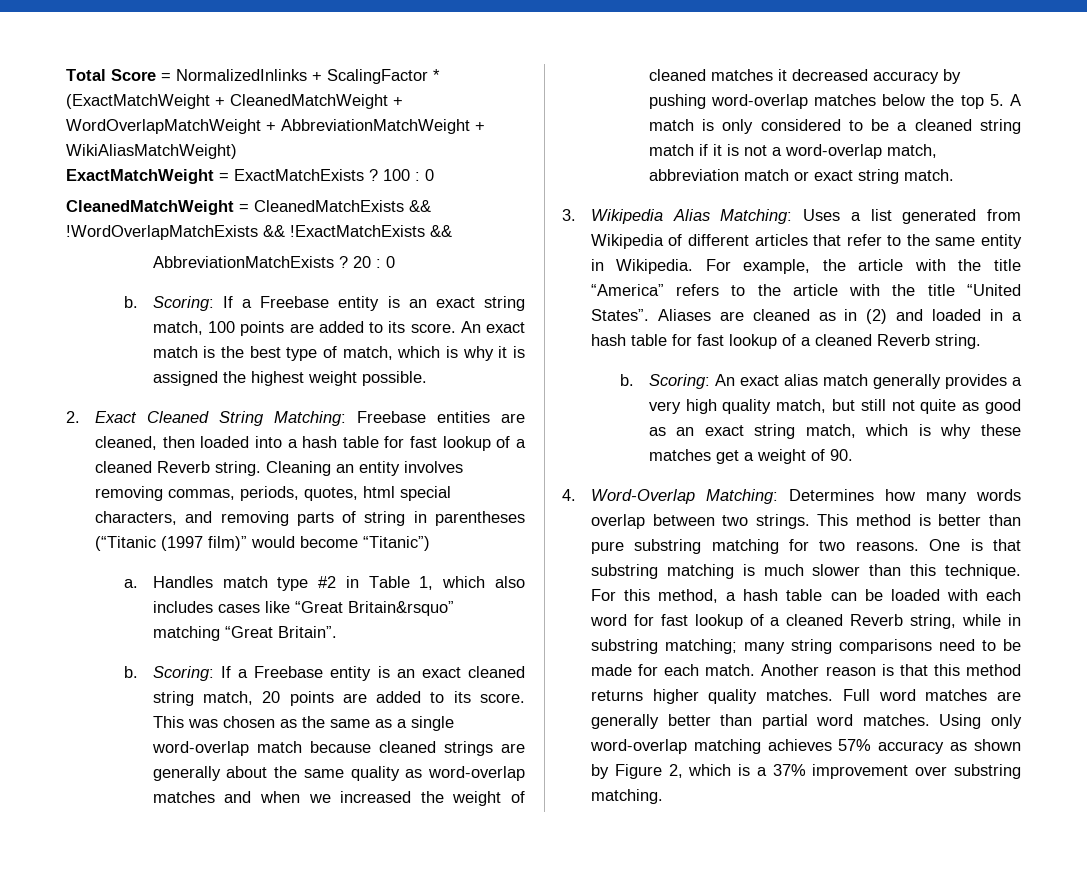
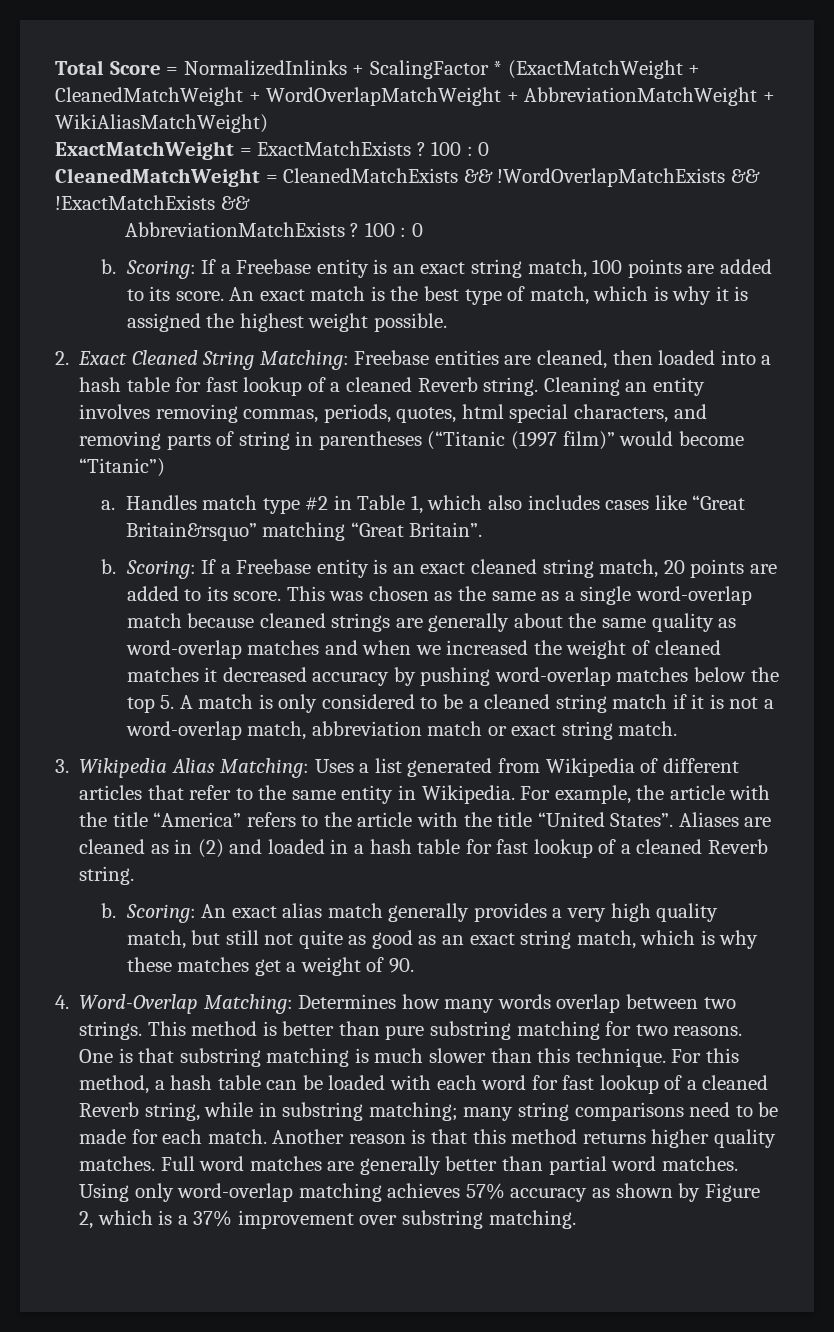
- AbbreviationMatchExists ? 20 : 0
+ AbbreviationMatchExists ? 100 : 0

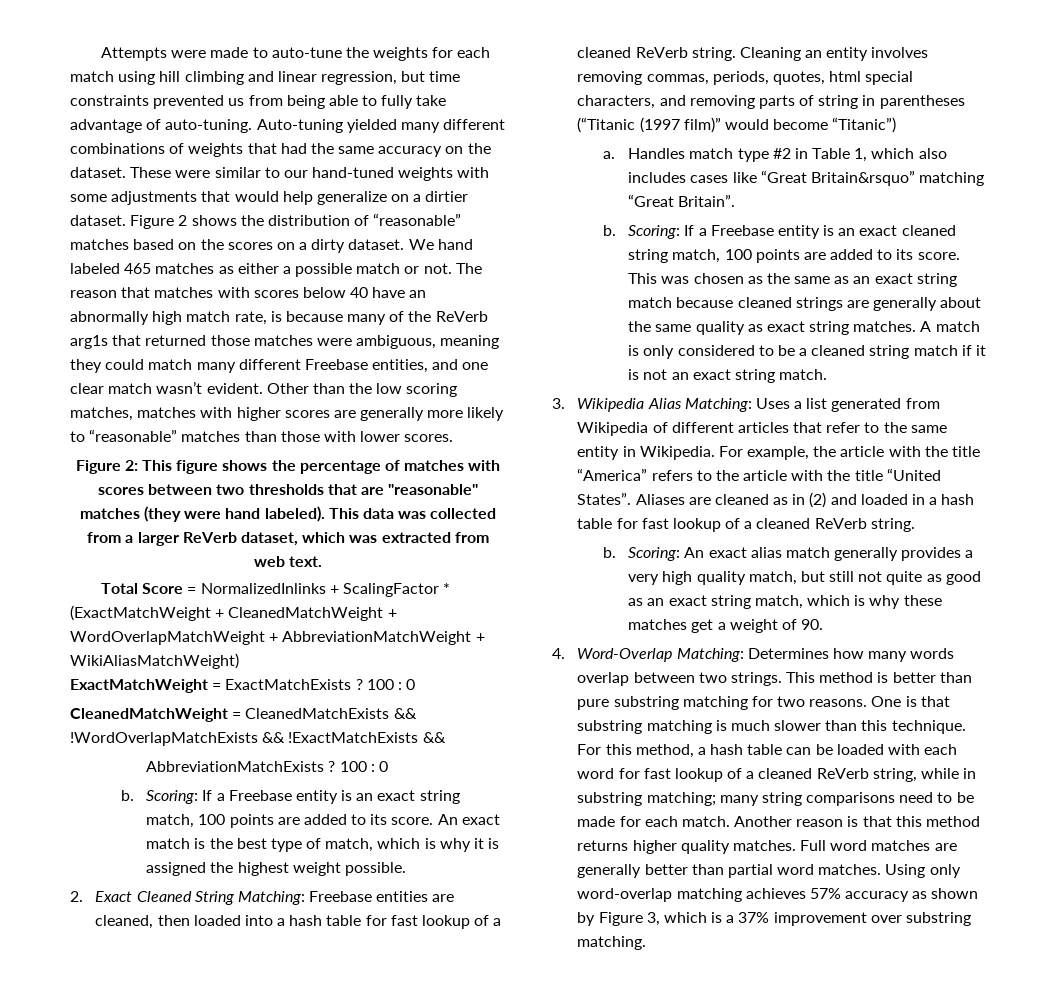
+ Attempts were made to auto-tune the weights for each match using hill climbing and linear regression, but time constraints prevented us from being able to fully take advantage of auto-tuning. Auto-tuning yielded many different combinations of weights that had the same accuracy on the dataset. These were similar to our hand-tuned weights with some adjustments that would help generalize on a dirtier dataset. Figure 2 shows the distribution of “reasonable” matches based on the scores on a dirty dataset. We hand labeled 465 matches as either a possible match or not. The reason that matches with scores below 40 have an abnormally high match rate, is because many of the ReVerb arg1s that returned those matches were ambiguous, meaning they could match many different Freebase entities, and one clear match wasn’t evident. Other than the low scoring matches, matches with higher scores are generally more likely to “reasonable” matches than those with lower scores.
+ Figure 2: This figure shows the percentage of matches with scores between two thresholds that are "reasonable" matches (they were hand labeled). This data was collected from a larger ReVerb dataset, which was extracted from web text.
- 2. Exact Cleaned String Matching: Freebase entities are cleaned, then loaded into a hash table for fast lookup of a cleaned Reverb string.
+ 2. Exact Cleaned String Matching: Freebase entities are cleaned, then loaded into a hash table for fast lookup of a cleaned ReVerb string.
- Scoring: If a Freebase entity is an exact cleaned string match, 20 points are added to its score.
+ Scoring: If a Freebase entity is an exact cleaned string match, 100 points are added to its score.
- This was chosen as the same as a single word-overlap match because cleaned strings are generally about the same quality as word-overlap matches and when we increased the weight of cleaned matches it decreased accuracy by pushing word-overlap matches below the top 5. A match is only considered to be a cleaned string match if it is not a word-overlap match, abbreviation match or exact string match.
+ This was chosen as the same as an exact string match because cleaned strings are generally about the same quality as exact string matches. A match is only considered to be a cleaned string match if it is not an exact string match.
- Aliases are cleaned as in (2) and loaded in a hash table for fast lookup of a cleaned Reverb string.
+ Aliases are cleaned as in (2) and loaded in a hash table for fast lookup of a cleaned ReVerb string.
- For this method, a hash table can be loaded with each word for fast lookup of a cleaned Reverb string, while in substring matching; many string comparisons need to be made for each match.
+ For this method, a hash table can be loaded with each word for fast lookup of a cleaned ReVerb string, while in substring matching; many string comparisons need to be made for each match.
- Using only word-overlap matching achieves 57% accuracy as shown by Figure 2, which is a 37% improvement over substring matching.
+ Using only word-overlap matching achieves 57% accuracy as shown by Figure 3, which is a 37% improvement over substring matching.

